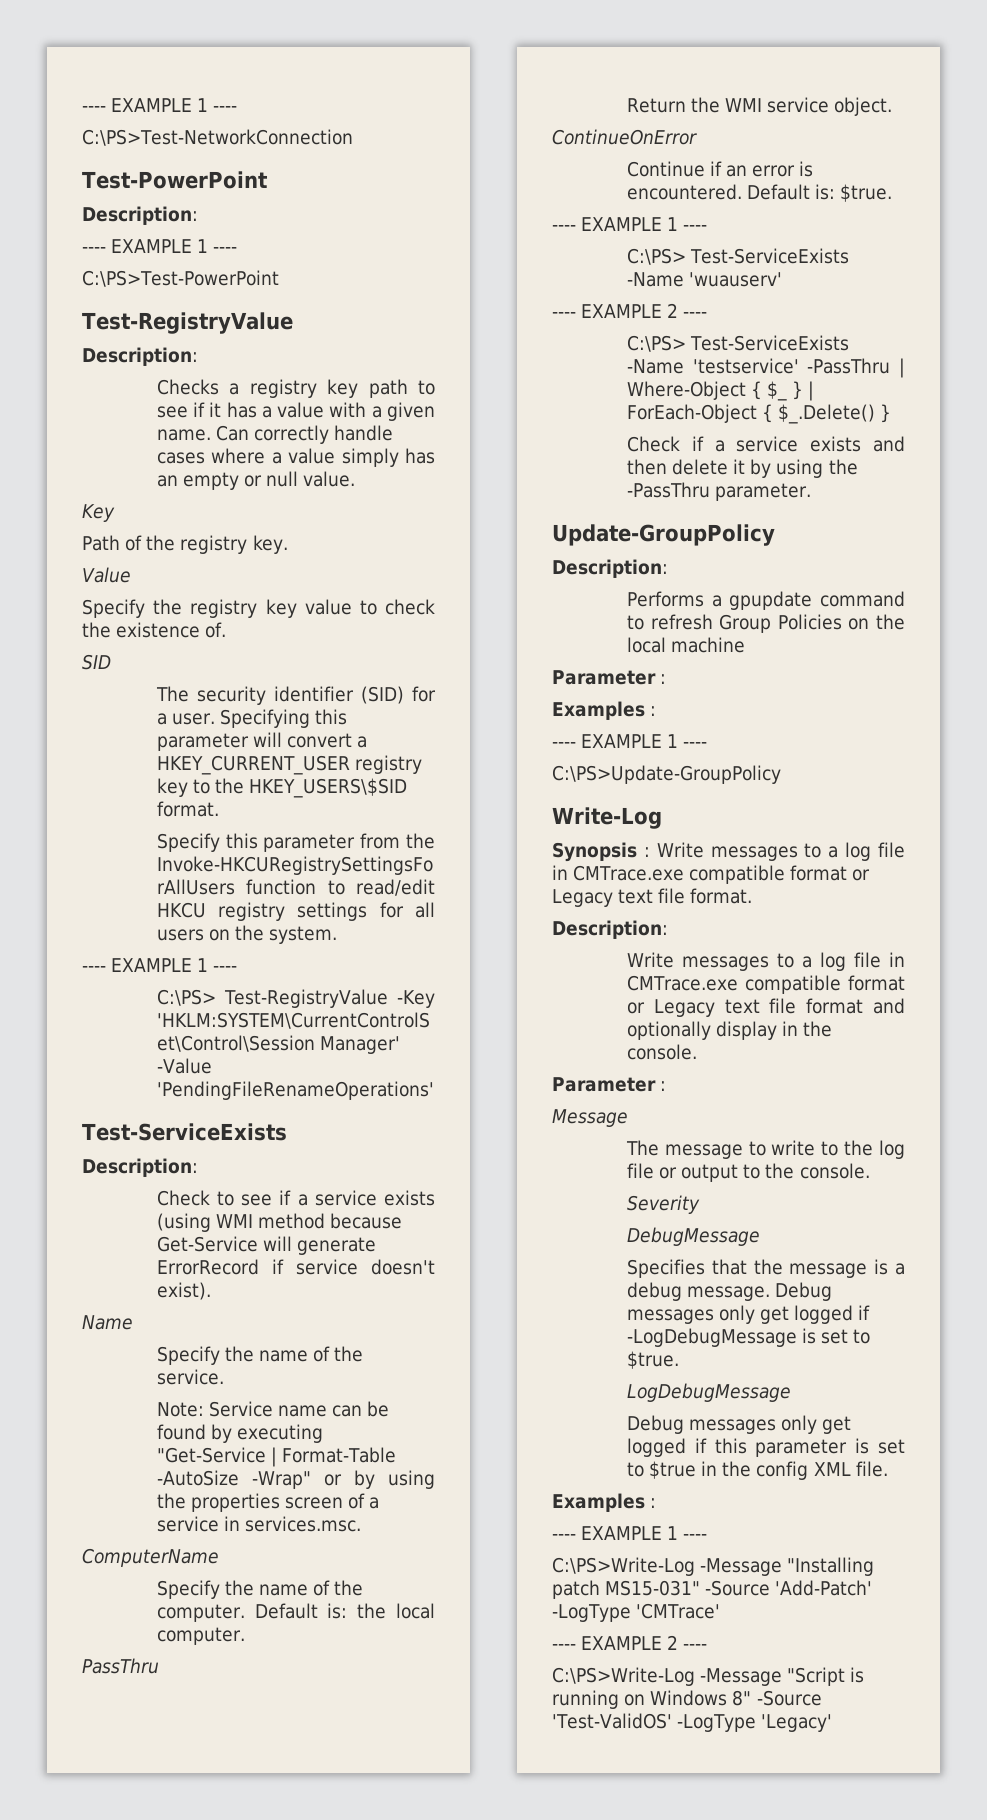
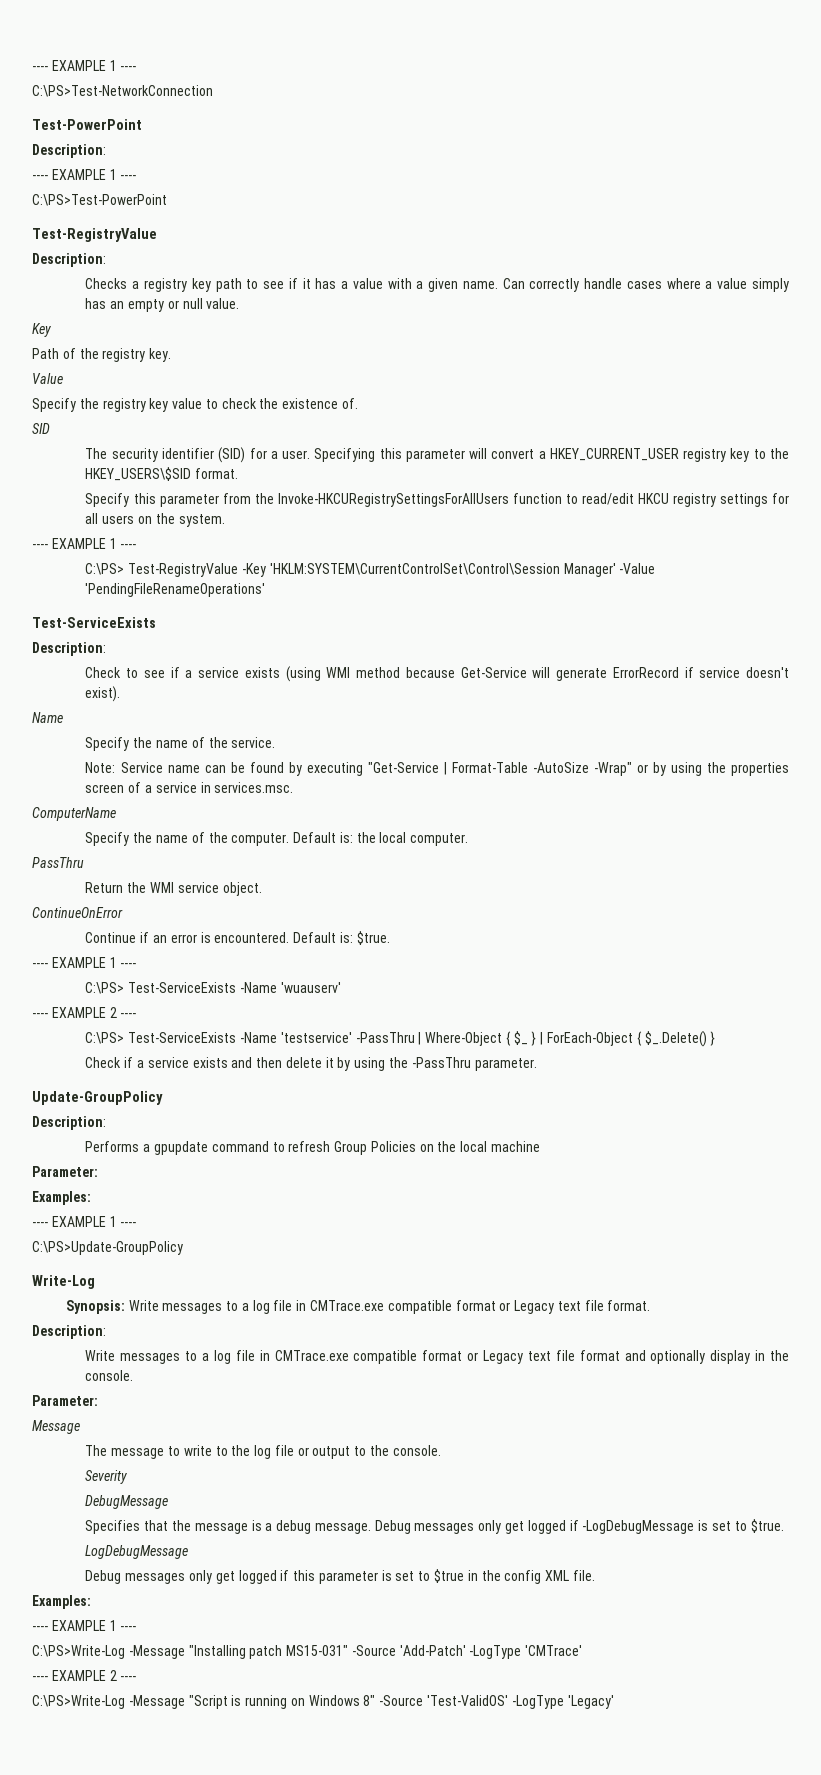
  Performs a gpupdate command to refresh Group Policies on the local machine
- Parameter :
- Examples :
+ Parameter:
+ Examples:
- Synopsis : Write messages to a log file in CMTrace.exe compatible format or Legacy text file format.
+ Synopsis: Write messages to a log file in CMTrace.exe compatible format or Legacy text file format.
  Write messages to a log file in CMTrace.exe compatible format or Legacy text file format and optionally display in the console.
- Parameter :
+ Parameter:
  Debug messages only get logged if this parameter is set to $true in the config XML file.
- Examples :
+ Examples:

